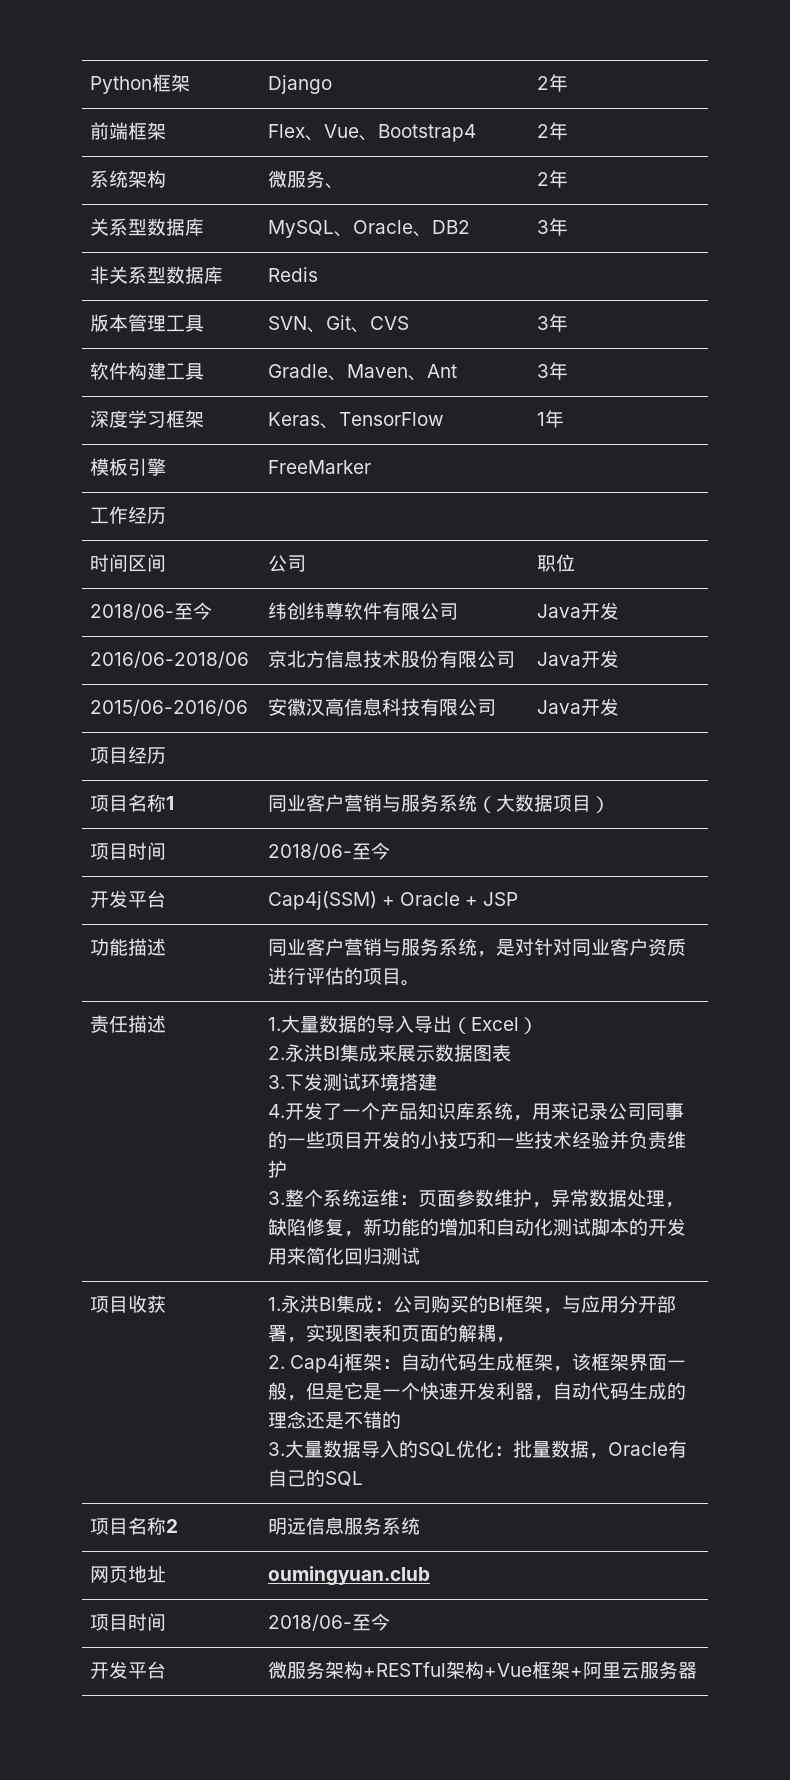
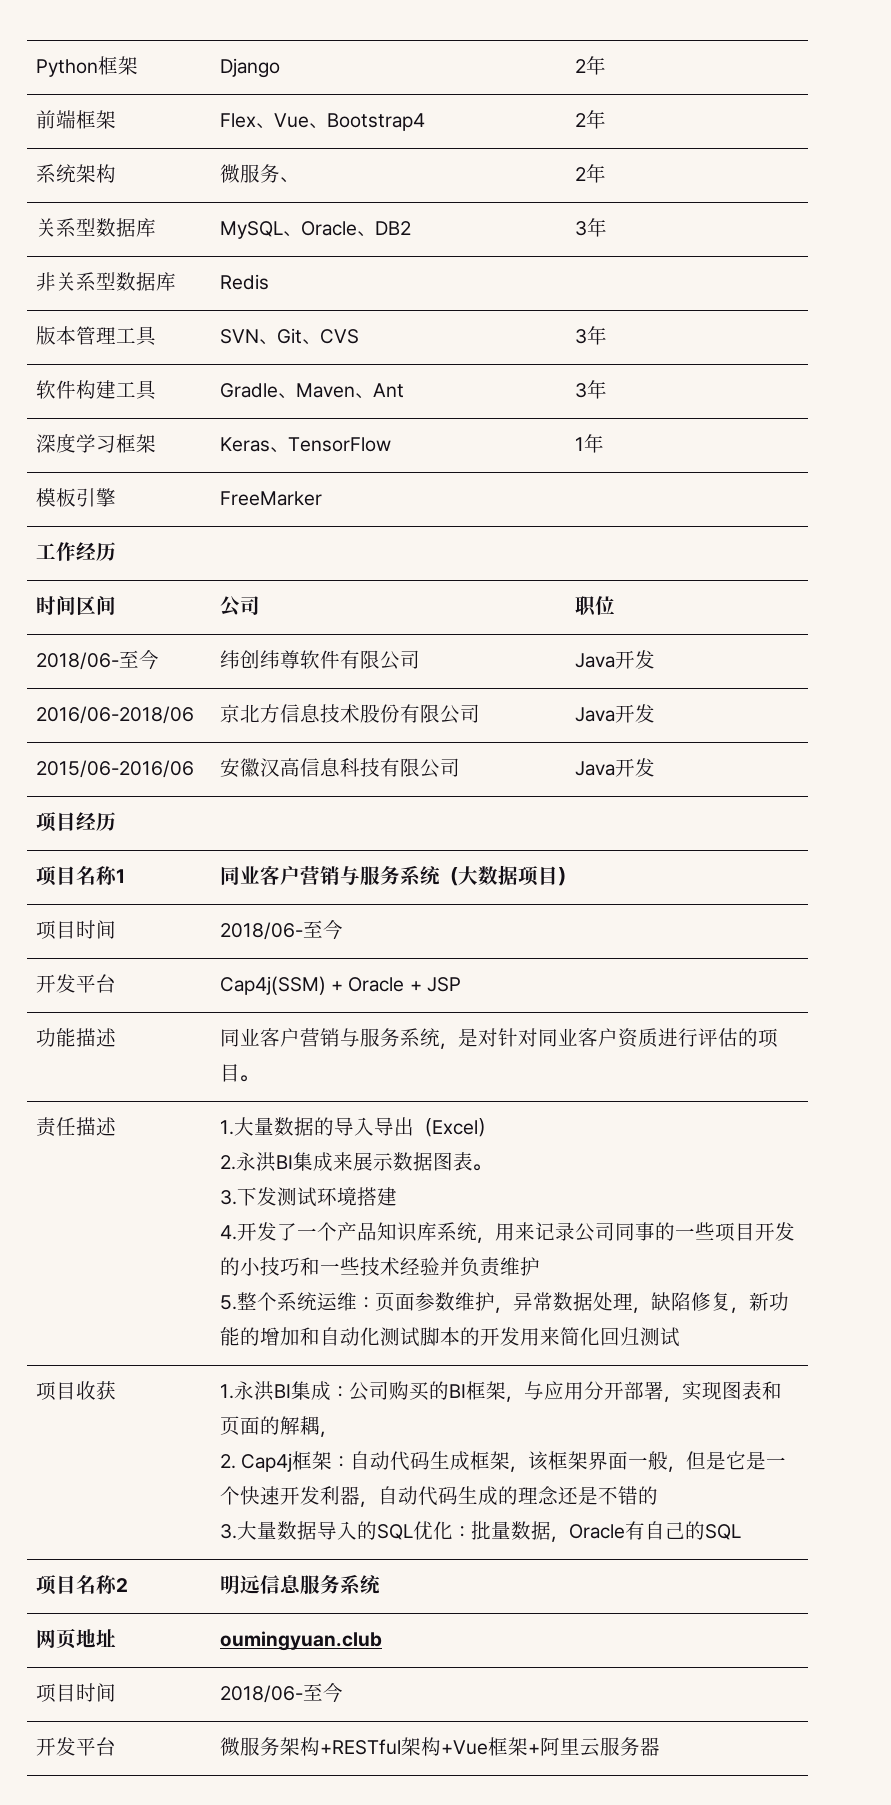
- 2.永洪BI集成来展示数据图表
+ 2.永洪BI集成来展示数据图表。
- 3.整个系统运维：页面参数维护，异常数据处理，缺陷修复，新功能的增加和自动化测试脚本的开发用来简化回归测试
+ 5.整个系统运维：页面参数维护，异常数据处理，缺陷修复，新功能的增加和自动化测试脚本的开发用来简化回归测试

